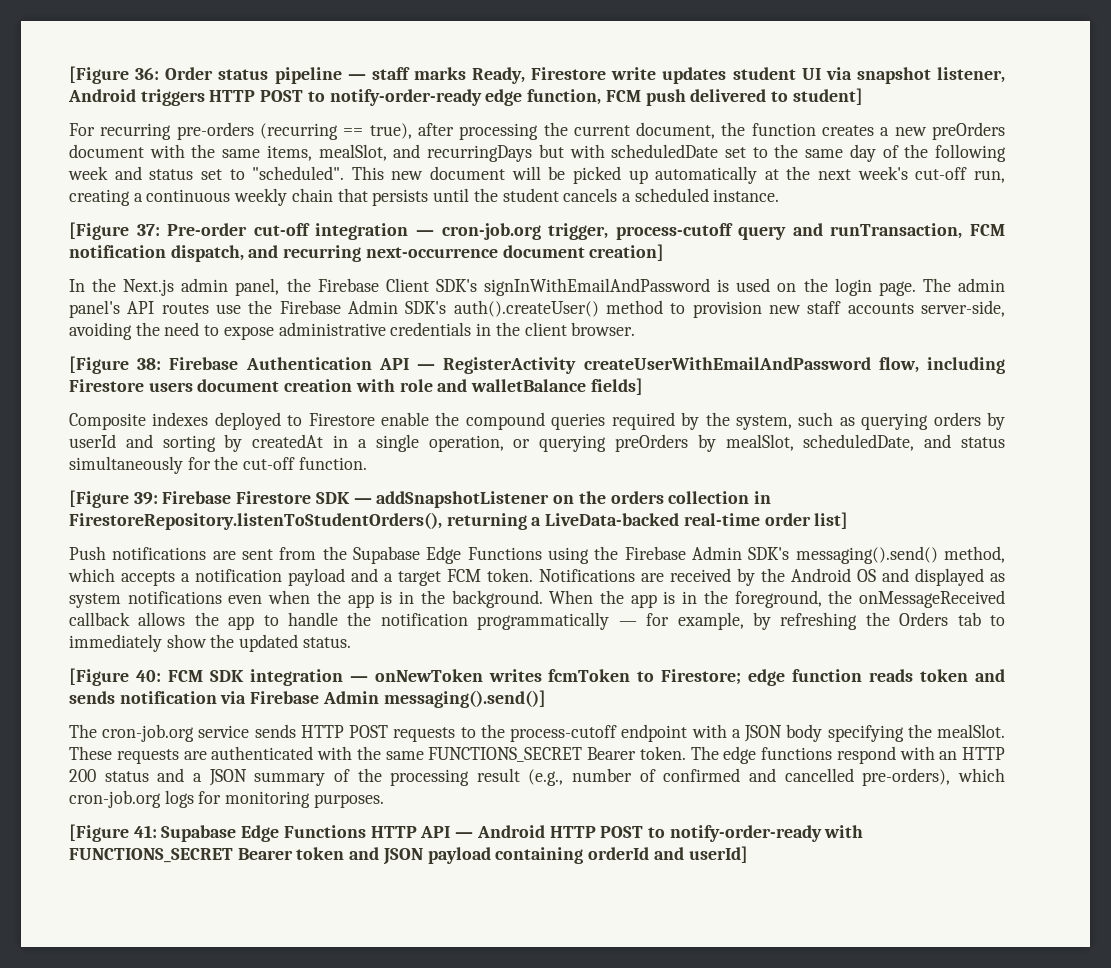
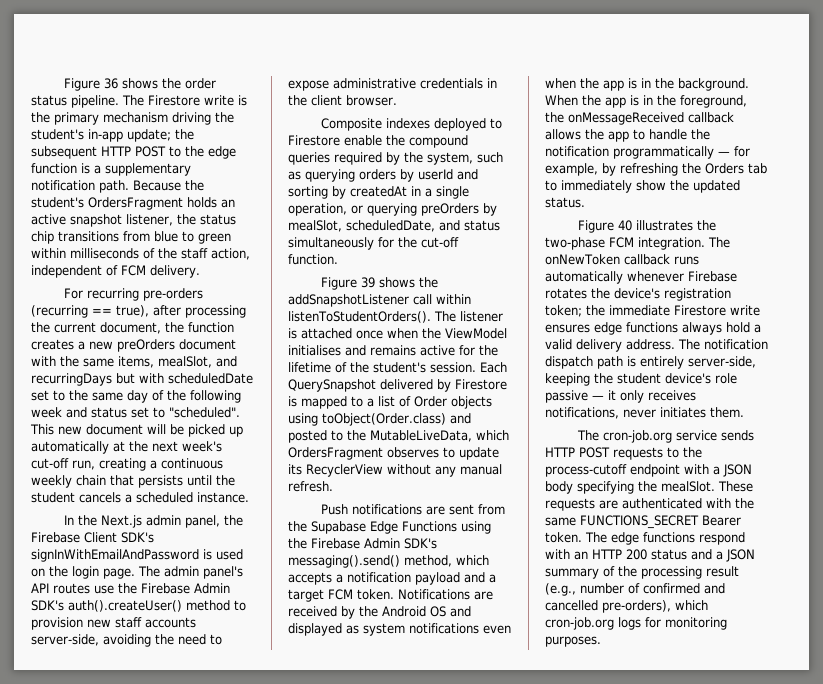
- [Figure 36: Order status pipeline — staff marks Ready, Firestore write updates student UI via snapshot listener, Android triggers HTTP POST to notify-order-ready edge function, FCM push delivered to student]
+ Figure 36 shows the order status pipeline. The Firestore write is the primary mechanism driving the student's in-app update; the subsequent HTTP POST to the edge function is a supplementary notification path. Because the student's OrdersFragment holds an active snapshot listener, the status chip transitions from blue to green within milliseconds of the staff action, independent of FCM delivery.
- [Figure 37: Pre-order cut-off integration — cron-job.org trigger, process-cutoff query and runTransaction, FCM notification dispatch, and recurring next-occurrence document creation]
- [Figure 38: Firebase Authentication API — RegisterActivity createUserWithEmailAndPassword flow, including Firestore users document creation with role and walletBalance fields]
- [Figure 39: Firebase Firestore SDK — addSnapshotListener on the orders collection in FirestoreRepository.listenToStudentOrders(), returning a LiveData-backed real-time order list]
+ Figure 39 shows the addSnapshotListener call within listenToStudentOrders(). The listener is attached once when the ViewModel initialises and remains active for the lifetime of the student's session. Each QuerySnapshot delivered by Firestore is mapped to a list of Order objects using toObject(Order.class) and posted to the MutableLiveData, which OrdersFragment observes to update its RecyclerView without any manual refresh.
- [Figure 40: FCM SDK integration — onNewToken writes fcmToken to Firestore; edge function reads token and sends notification via Firebase Admin messaging().send()]
+ Figure 40 illustrates the two-phase FCM integration. The onNewToken callback runs automatically whenever Firebase rotates the device's registration token; the immediate Firestore write ensures edge functions always hold a valid delivery address. The notification dispatch path is entirely server-side, keeping the student device's role passive — it only receives notifications, never initiates them.
- [Figure 41: Supabase Edge Functions HTTP API — Android HTTP POST to notify-order-ready with FUNCTIONS_SECRET Bearer token and JSON payload containing orderId and userId]

